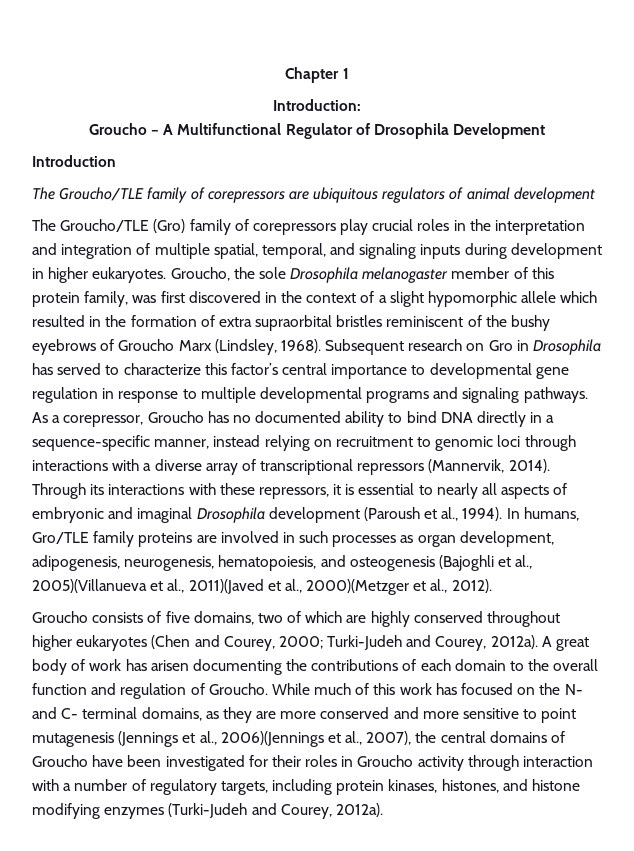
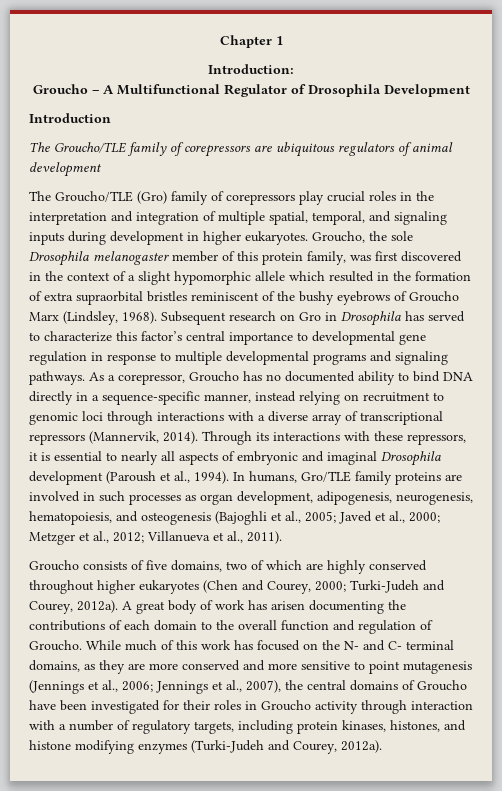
- In humans, Gro/TLE family proteins are involved in such processes as organ development, adipogenesis, neurogenesis, hematopoiesis, and osteogenesis (Bajoghli et al., 2005)(Villanueva et al., 2011)(Javed et al., 2000)(Metzger et al., 2012).
+ In humans, Gro/TLE family proteins are involved in such processes as organ development, adipogenesis, neurogenesis, hematopoiesis, and osteogenesis (Bajoghli et al., 2005; Javed et al., 2000; Metzger et al., 2012; Villanueva et al., 2011).
- While much of this work has focused on the N- and C- terminal domains, as they are more conserved and more sensitive to point mutagenesis (Jennings et al., 2006)(Jennings et al., 2007), the central domains of Groucho have been investigated for their roles in Groucho activity through interaction with a number of regulatory targets, including protein kinases, histones, and histone modifying enzymes (Turki-Judeh and Courey, 2012a).
+ While much of this work has focused on the N- and C- terminal domains, as they are more conserved and more sensitive to point mutagenesis (Jennings et al., 2006; Jennings et al., 2007), the central domains of Groucho have been investigated for their roles in Groucho activity through interaction with a number of regulatory targets, including protein kinases, histones, and histone modifying enzymes (Turki-Judeh and Courey, 2012a).

